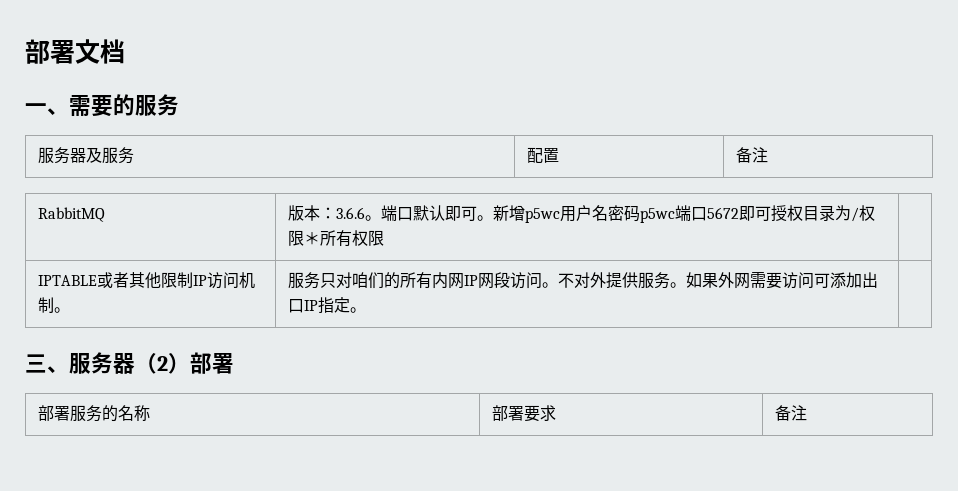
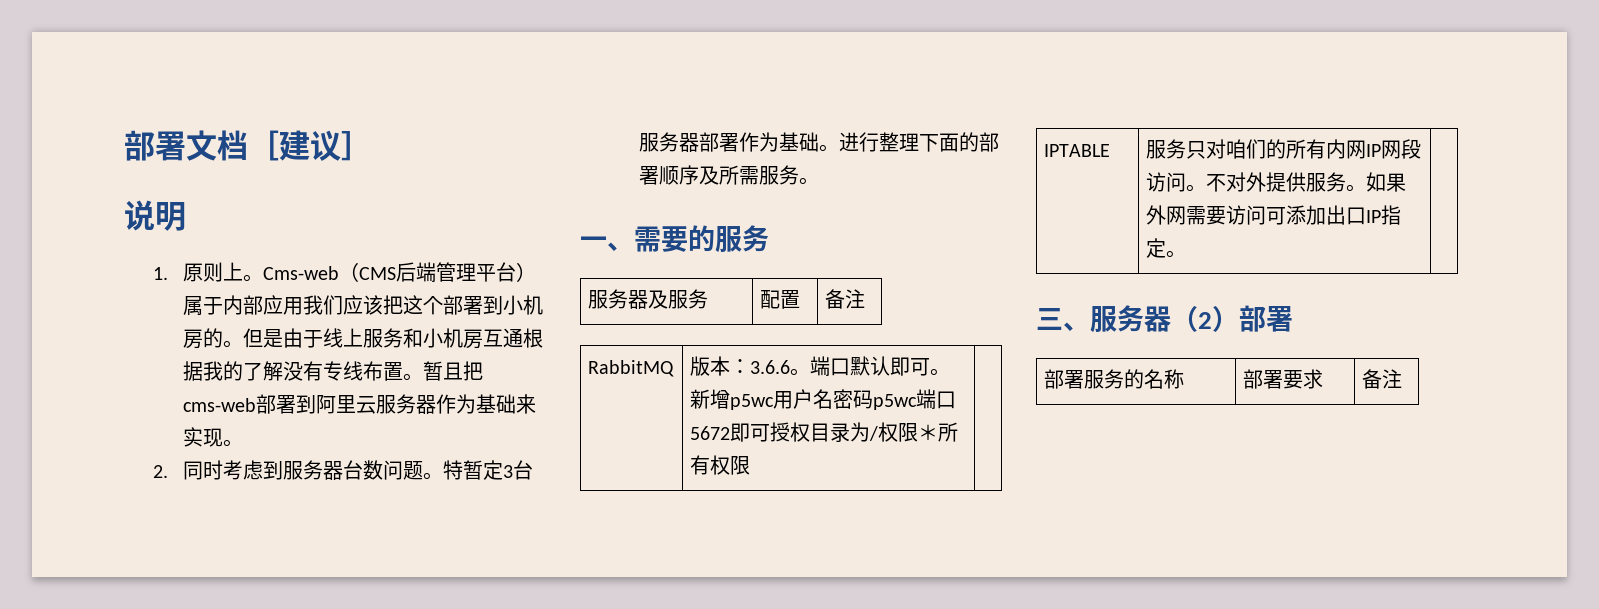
- 部署文档
+ 部署文档［建议］
+ 说明
+ 1.原则上。Cms-web（CMS后端管理平台）属于内部应用我们应该把这个部署到小机房的。但是由于线上服务和小机房互通根据我的了解没有专线布置。暂且把cms-web部署到阿里云服务器作为基础来实现。
+ 2.同时考虑到服务器台数问题。特暂定3台服务器部署作为基础。进行整理下面的部署顺序及所需服务。
- IPTABLE或者其他限制IP访问机制。 | 服务只对咱们的所有内网IP网段访问。不对外提供服务。如果外网需要访问可添加出口IP指定。 |
+ IPTABLE | 服务只对咱们的所有内网IP网段访问。不对外提供服务。如果外网需要访问可添加出口IP指定。 |

